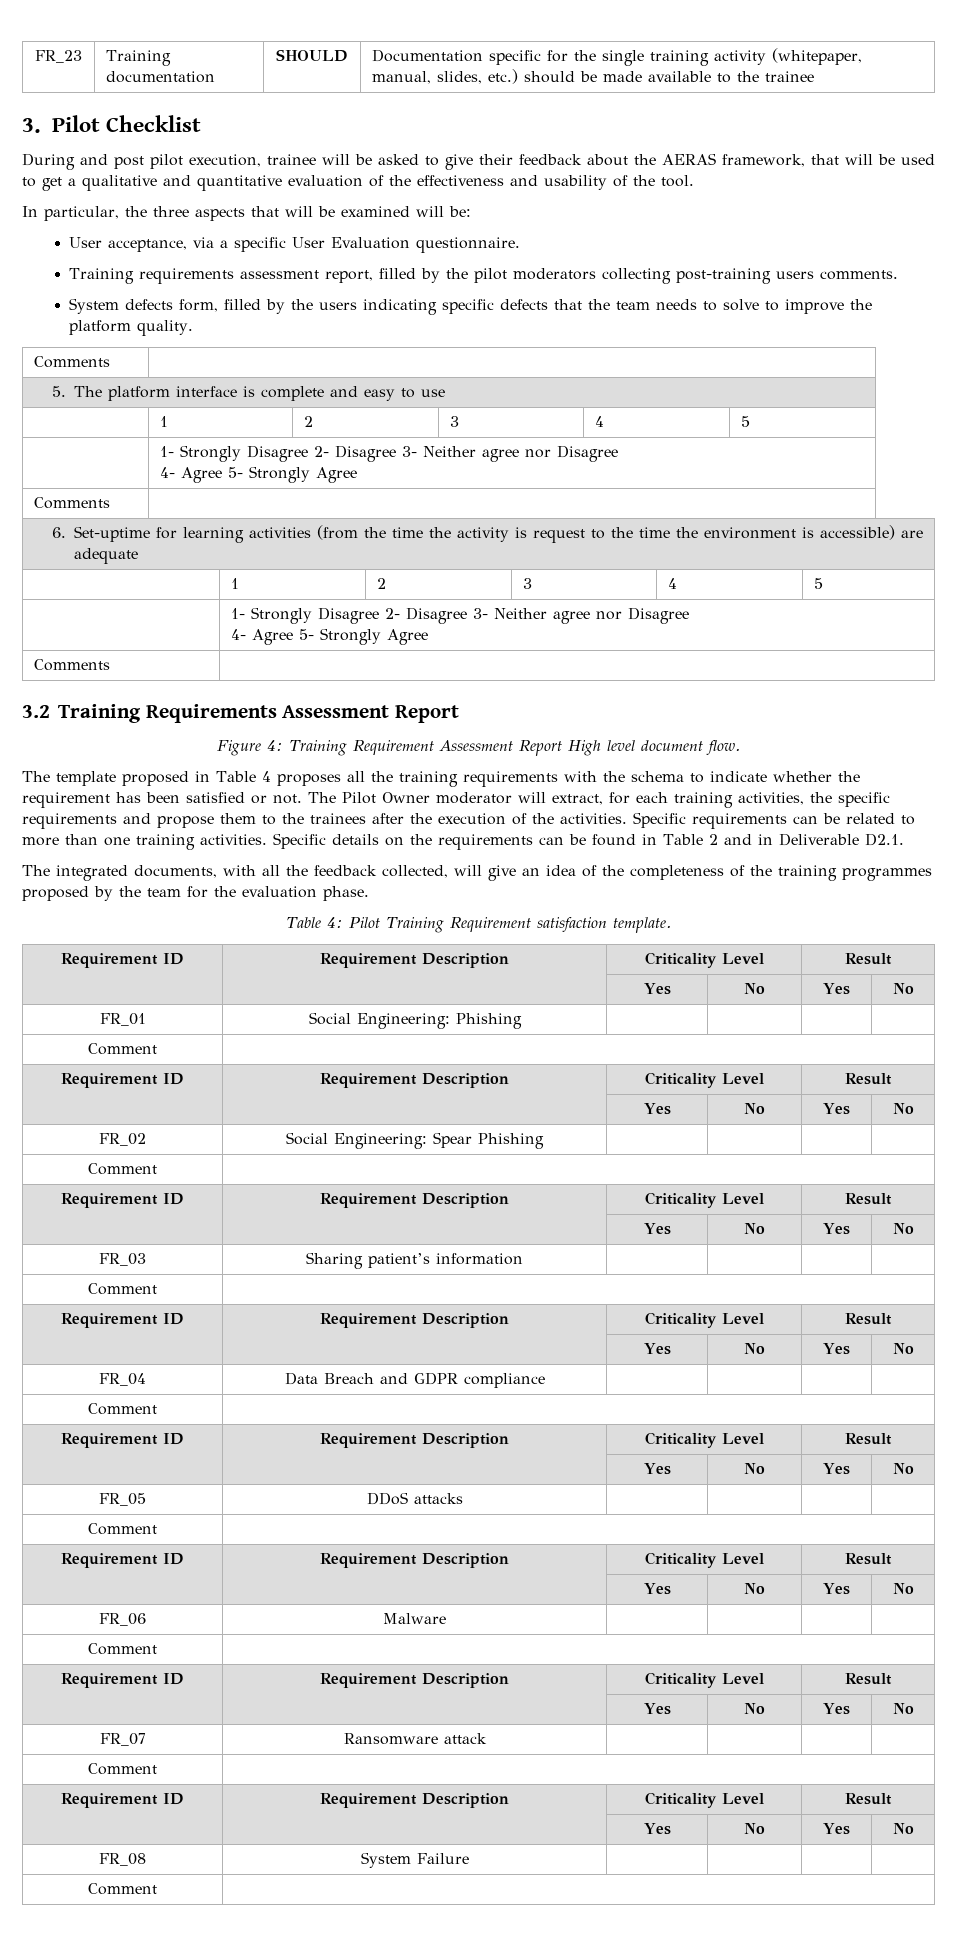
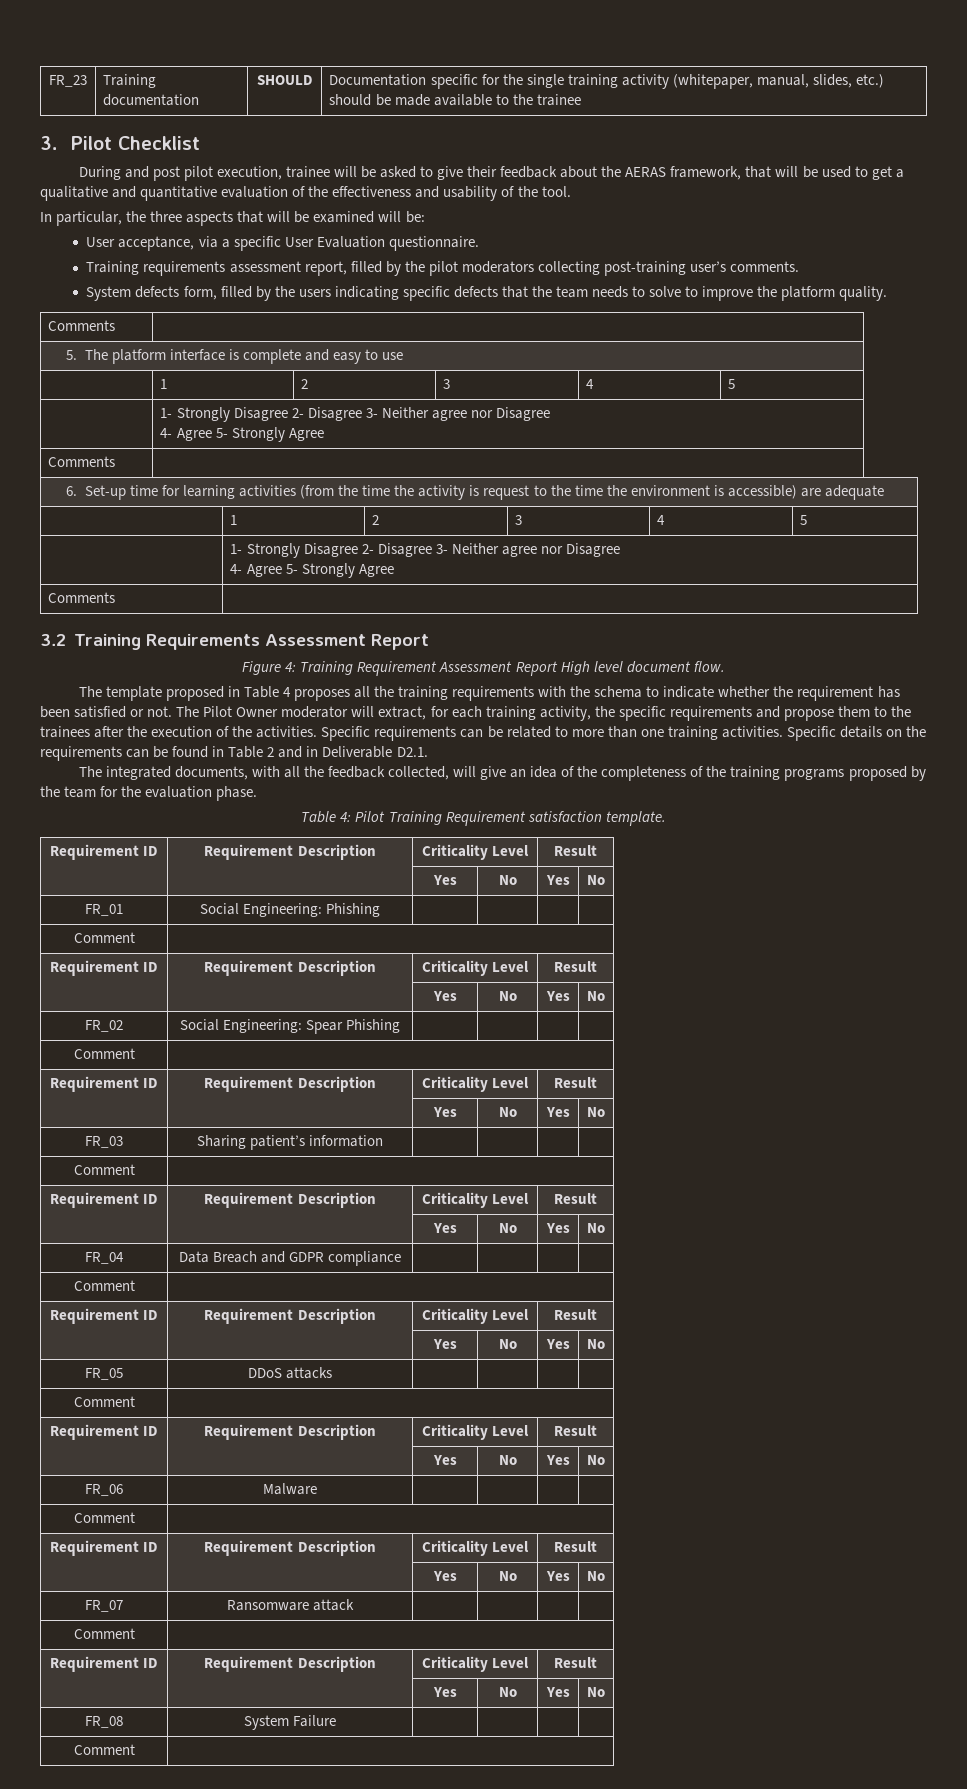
- Training requirements assessment report, filled by the pilot moderators collecting post-training users comments.
+ Training requirements assessment report, filled by the pilot moderators collecting post-training user’s comments.
- 6. Set-uptime for learning activities (from the time the activity is request to the time the environment is accessible) are adequate
+ 6. Set-up time for learning activities (from the time the activity is request to the time the environment is accessible) are adequate
- The Pilot Owner moderator will extract, for each training activities, the specific requirements and propose them to the trainees after the execution of the activities.
+ The Pilot Owner moderator will extract, for each training activity, the specific requirements and propose them to the trainees after the execution of the activities.
- The integrated documents, with all the feedback collected, will give an idea of the completeness of the training programmes proposed by the team for the evaluation phase.
+ The integrated documents, with all the feedback collected, will give an idea of the completeness of the training programs proposed by the team for the evaluation phase.

